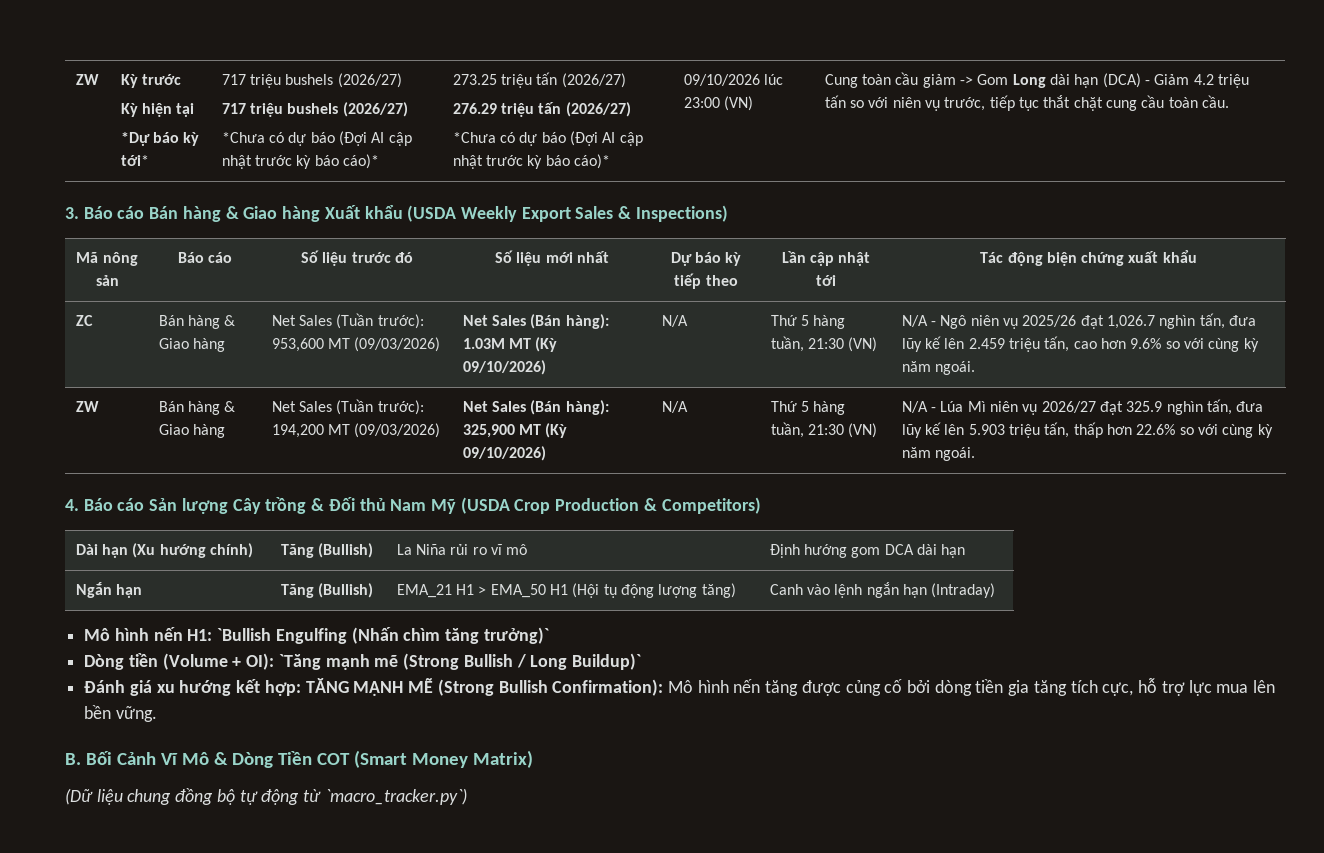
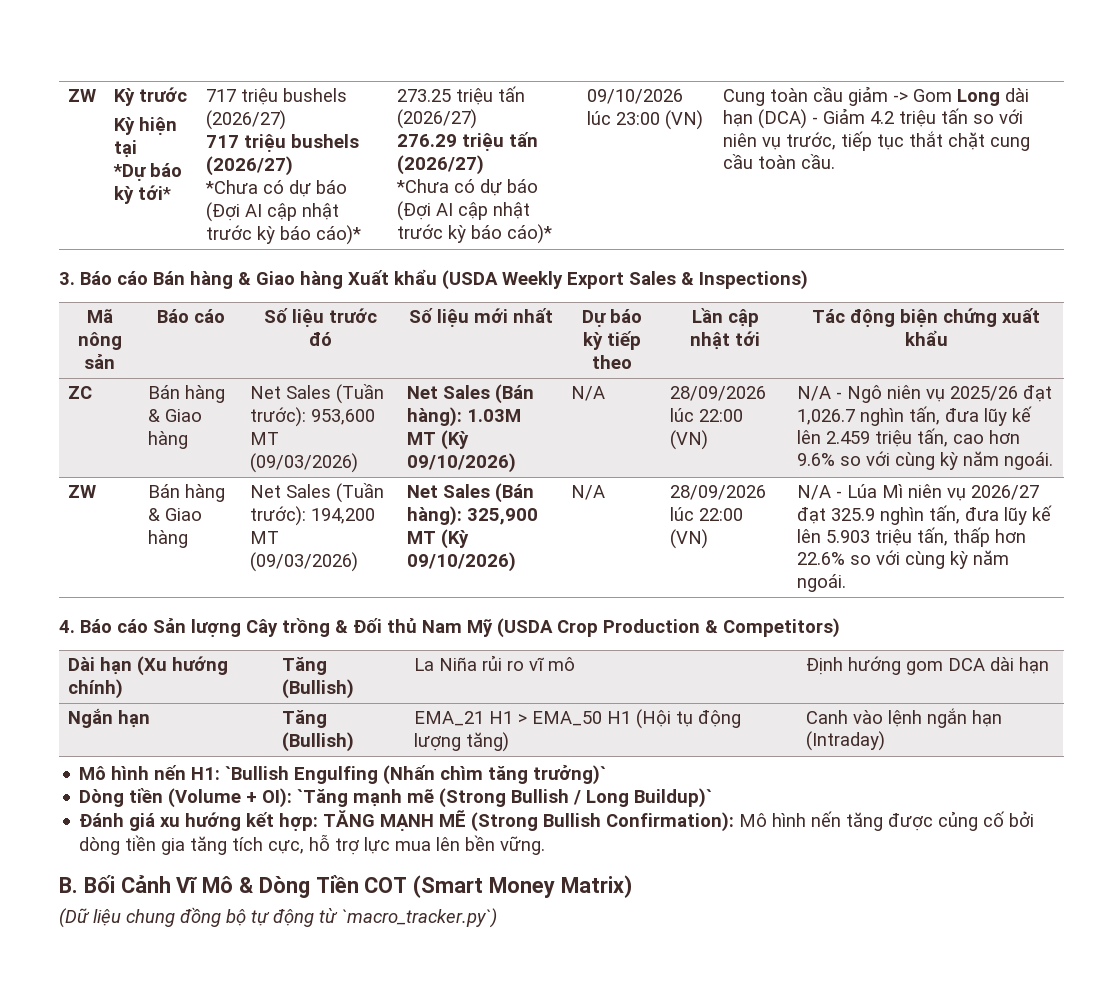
- Net Sales (Bán hàng): 1.03M MT (Kỳ 09/10/2026) | N/A | Thứ 5 hàng tuần, 21:30 (VN)
+ Net Sales (Bán hàng): 1.03M MT (Kỳ 09/10/2026) | N/A | 28/09/2026 lúc 22:00 (VN)
- Net Sales (Bán hàng): 325,900 MT (Kỳ 09/10/2026) | N/A | Thứ 5 hàng tuần, 21:30 (VN)
+ Net Sales (Bán hàng): 325,900 MT (Kỳ 09/10/2026) | N/A | 28/09/2026 lúc 22:00 (VN)

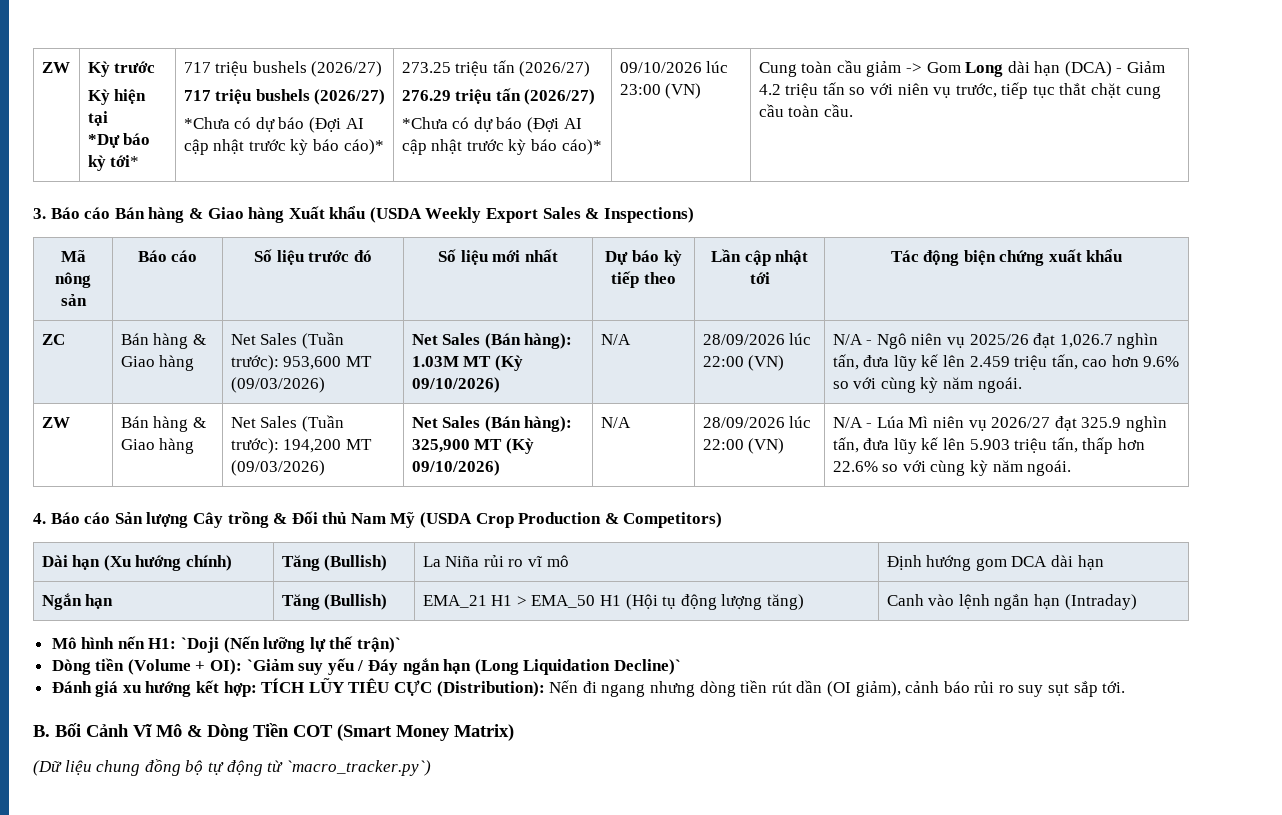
- Mô hình nến H1: `Bullish Engulfing (Nhấn chìm tăng trưởng)`
+ Mô hình nến H1: `Doji (Nến lưỡng lự thế trận)`
- Dòng tiền (Volume + OI): `Tăng mạnh mẽ (Strong Bullish / Long Buildup)`
+ Dòng tiền (Volume + OI): `Giảm suy yếu / Đáy ngắn hạn (Long Liquidation Decline)`
- Đánh giá xu hướng kết hợp: TĂNG MẠNH MẼ (Strong Bullish Confirmation): Mô hình nến tăng được củng cố bởi dòng tiền gia tăng tích cực, hỗ trợ lực mua lên bền vững.
+ Đánh giá xu hướng kết hợp: TÍCH LŨY TIÊU CỰC (Distribution): Nến đi ngang nhưng dòng tiền rút dần (OI giảm), cảnh báo rủi ro suy sụt sắp tới.

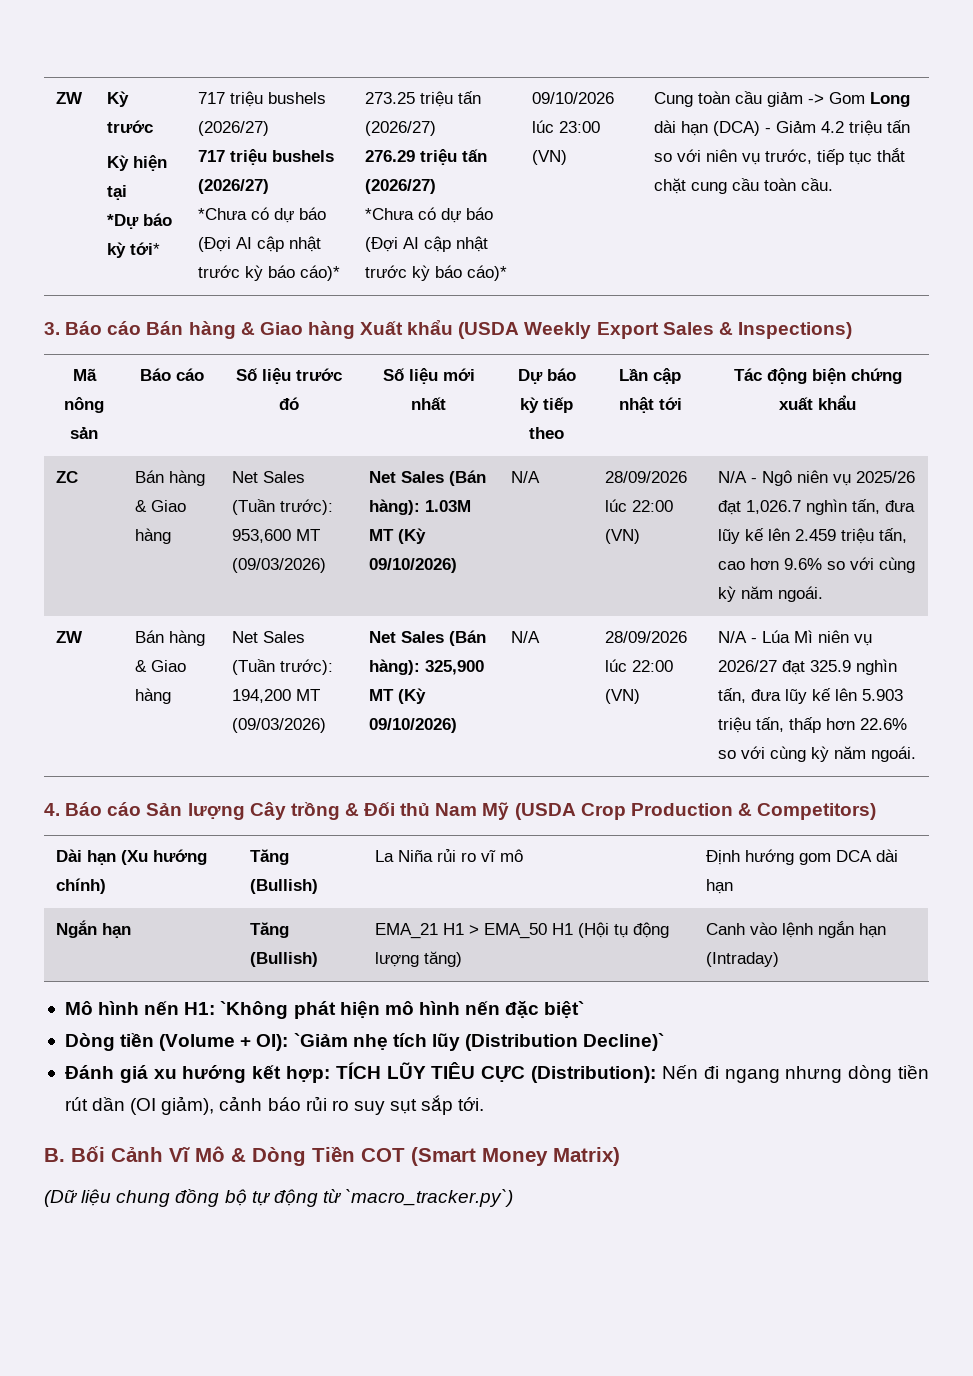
- Mô hình nến H1: `Doji (Nến lưỡng lự thế trận)`
+ Mô hình nến H1: `Không phát hiện mô hình nến đặc biệt`
- Dòng tiền (Volume + OI): `Giảm suy yếu / Đáy ngắn hạn (Long Liquidation Decline)`
+ Dòng tiền (Volume + OI): `Giảm nhẹ tích lũy (Distribution Decline)`

